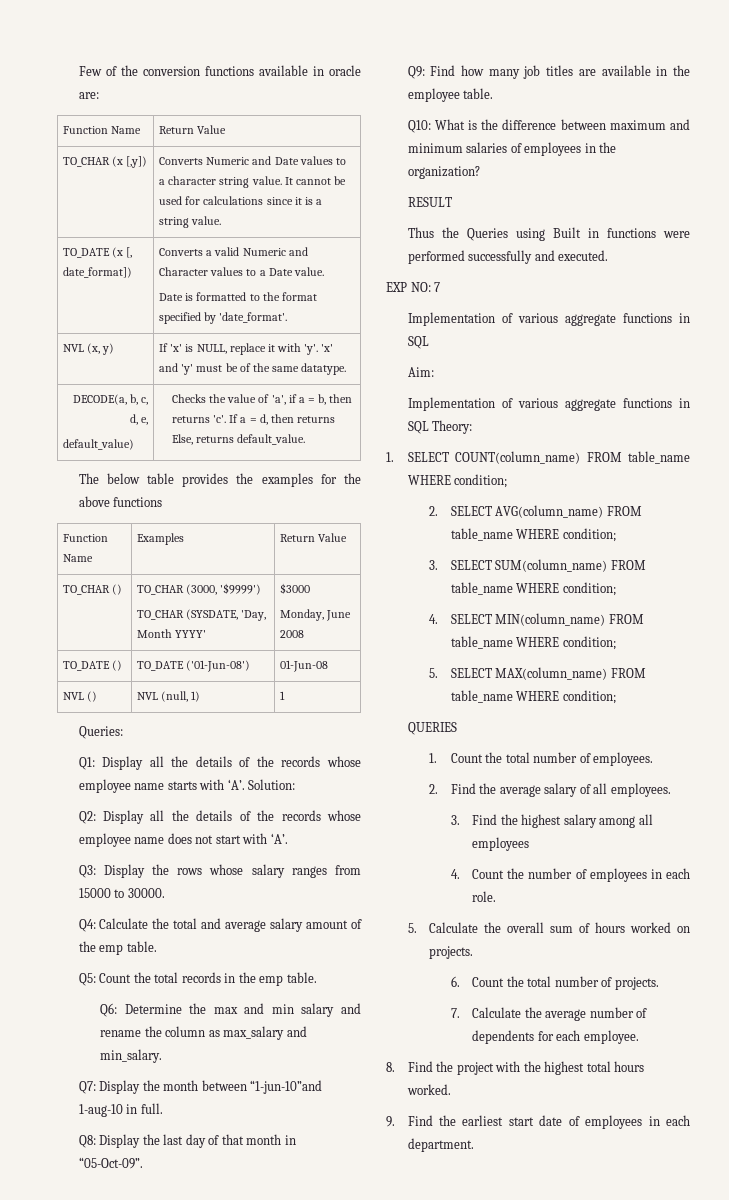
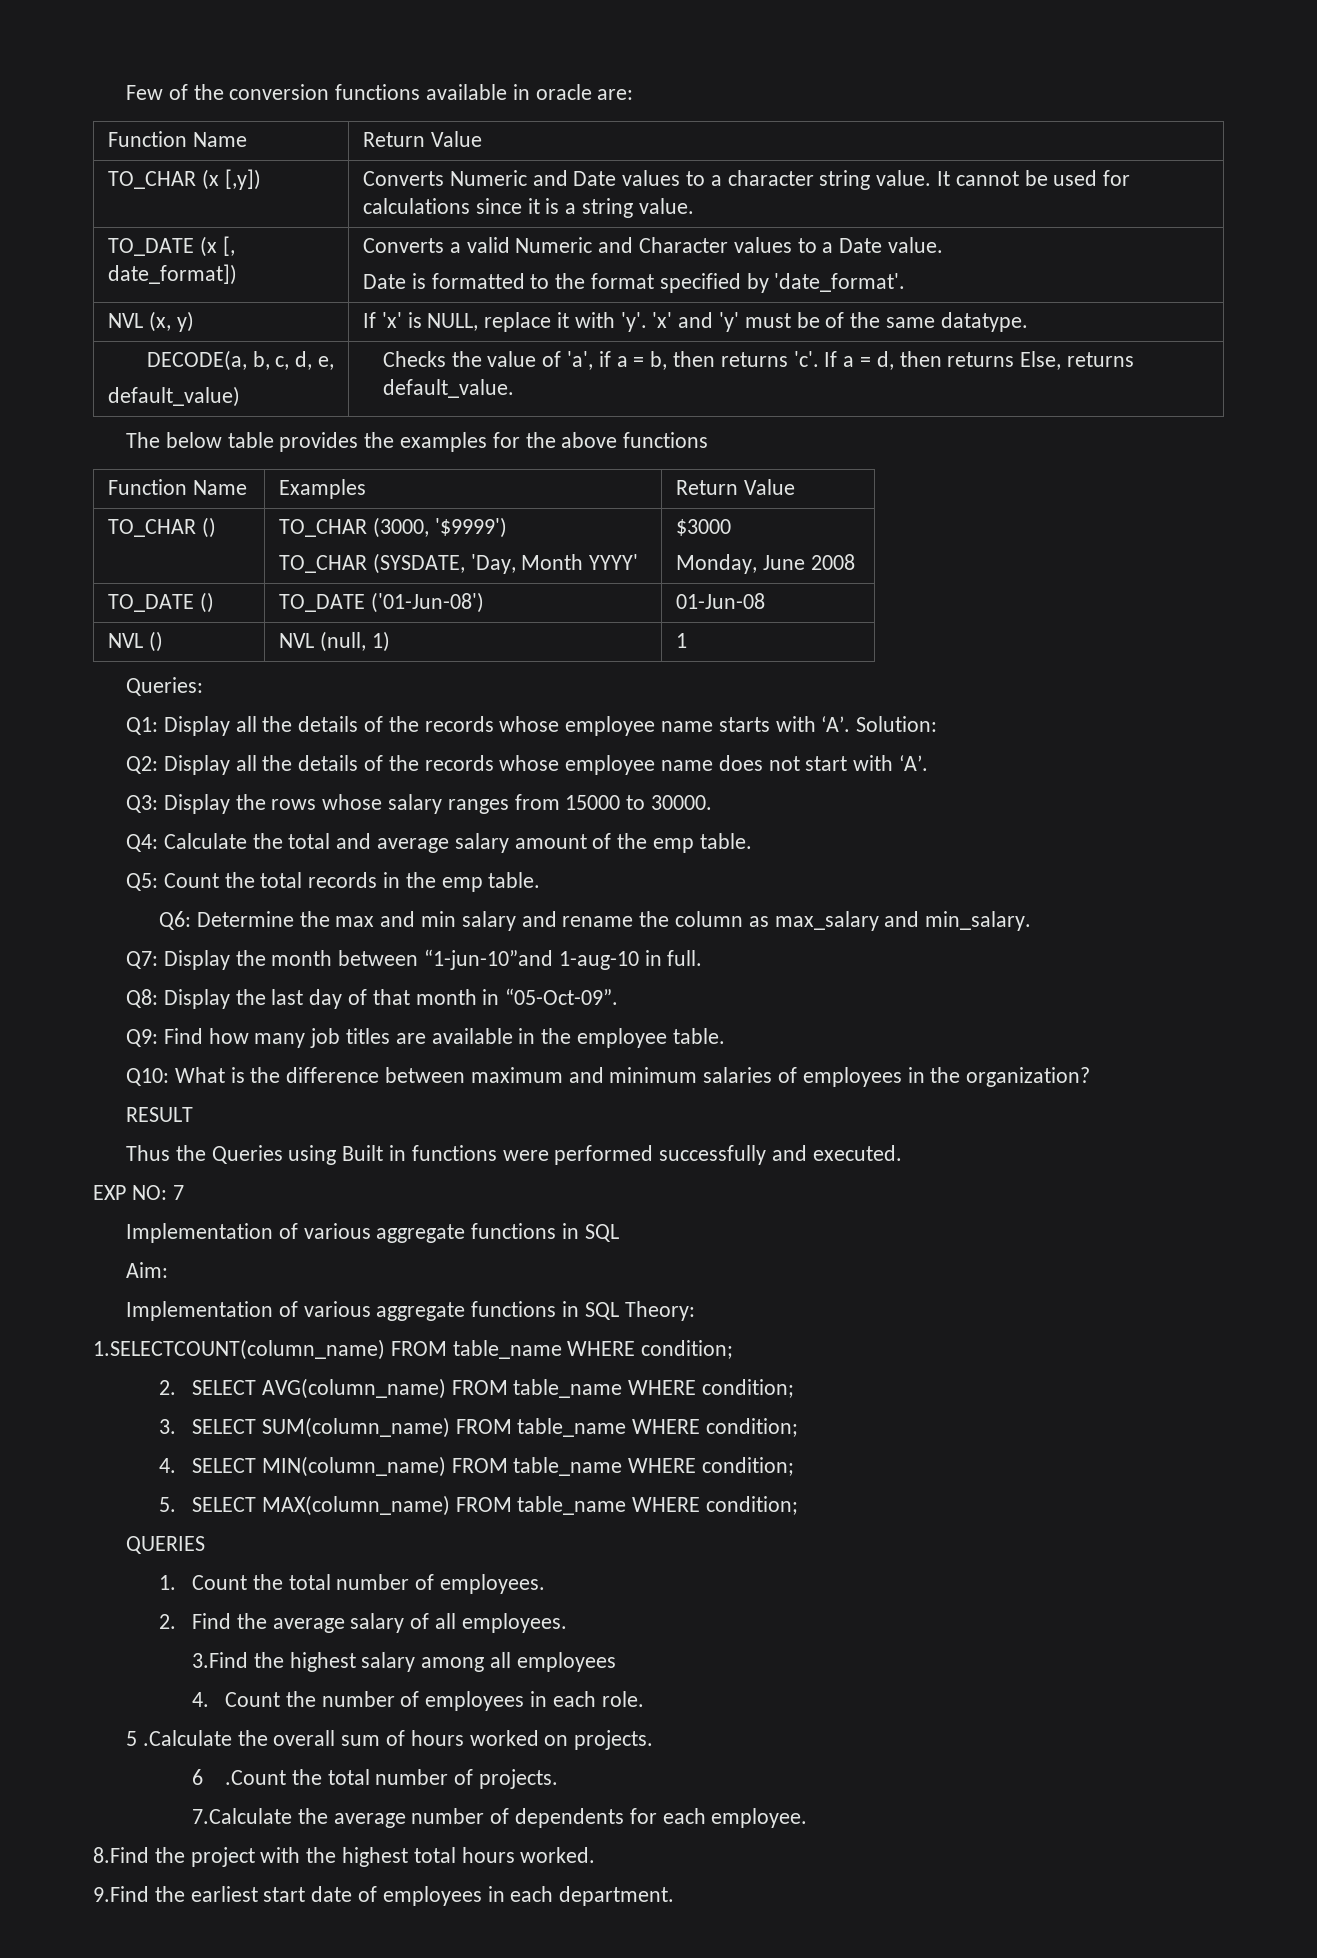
- 1. SELECT COUNT(column_name) FROM table_name WHERE condition;
+ 1.SELECTCOUNT(column_name) FROM table_name WHERE condition;
- 3. Find the highest salary among all employees
+ 3.Find the highest salary among all employees
- 5. Calculate the overall sum of hours worked on projects.
+ 5 .Calculate the overall sum of hours worked on projects.
- 6. Count the total number of projects.
+ 6 .Count the total number of projects.
- 7. Calculate the average number of dependents for each employee.
+ 7.Calculate the average number of dependents for each employee.
- 8. Find the project with the highest total hours worked.
+ 8.Find the project with the highest total hours worked.
- 9. Find the earliest start date of employees in each department.
+ 9.Find the earliest start date of employees in each department.

